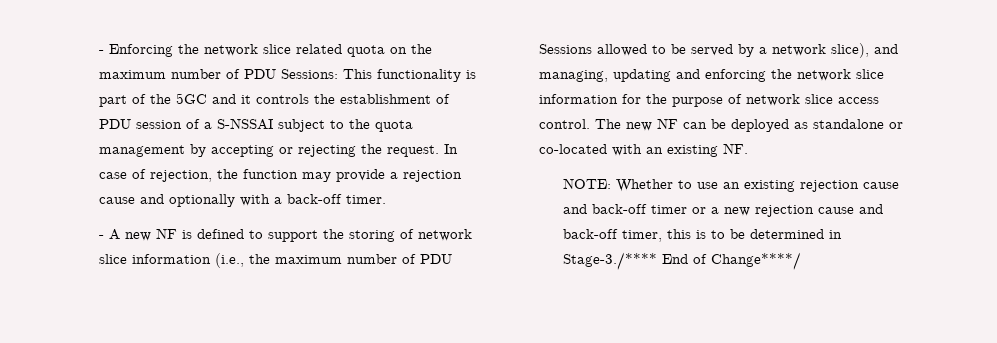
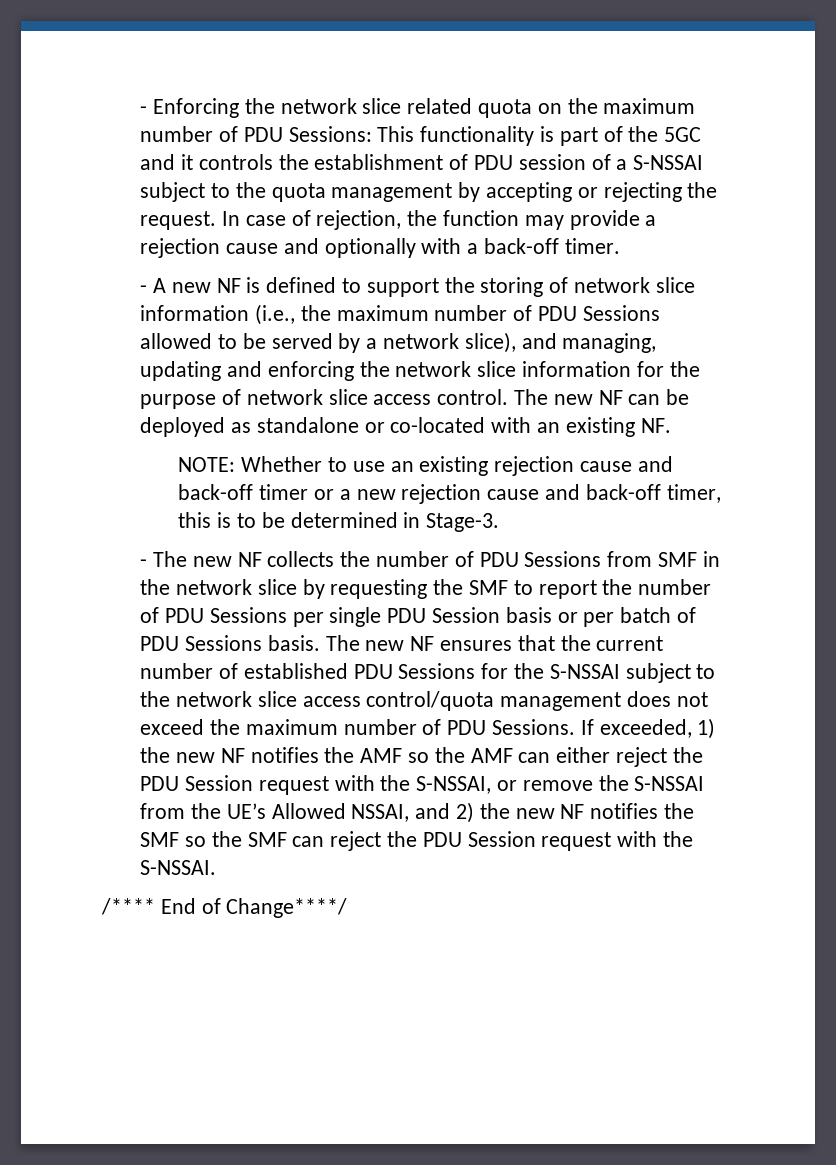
- NOTE: Whether to use an existing rejection cause and back-off timer or a new rejection cause and back-off timer, this is to be determined in Stage-3./**** End of Change****/
+ NOTE: Whether to use an existing rejection cause and back-off timer or a new rejection cause and back-off timer, this is to be determined in Stage-3.
+ - The new NF collects the number of PDU Sessions from SMF in the network slice by requesting the SMF to report the number of PDU Sessions per single PDU Session basis or per batch of PDU Sessions basis. The new NF ensures that the current number of established PDU Sessions for the S-NSSAI subject to the network slice access control/quota management does not exceed the maximum number of PDU Sessions. If exceeded, 1) the new NF notifies the AMF so the AMF can either reject the PDU Session request with the S-NSSAI, or remove the S-NSSAI from the UE’s Allowed NSSAI, and 2) the new NF notifies the SMF so the SMF can reject the PDU Session request with the S-NSSAI.
+ /**** End of Change****/

